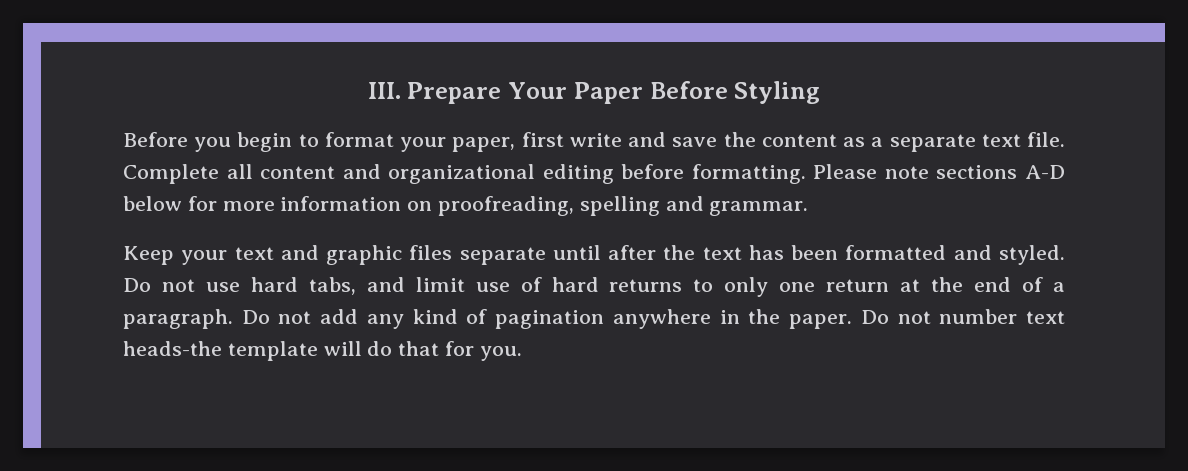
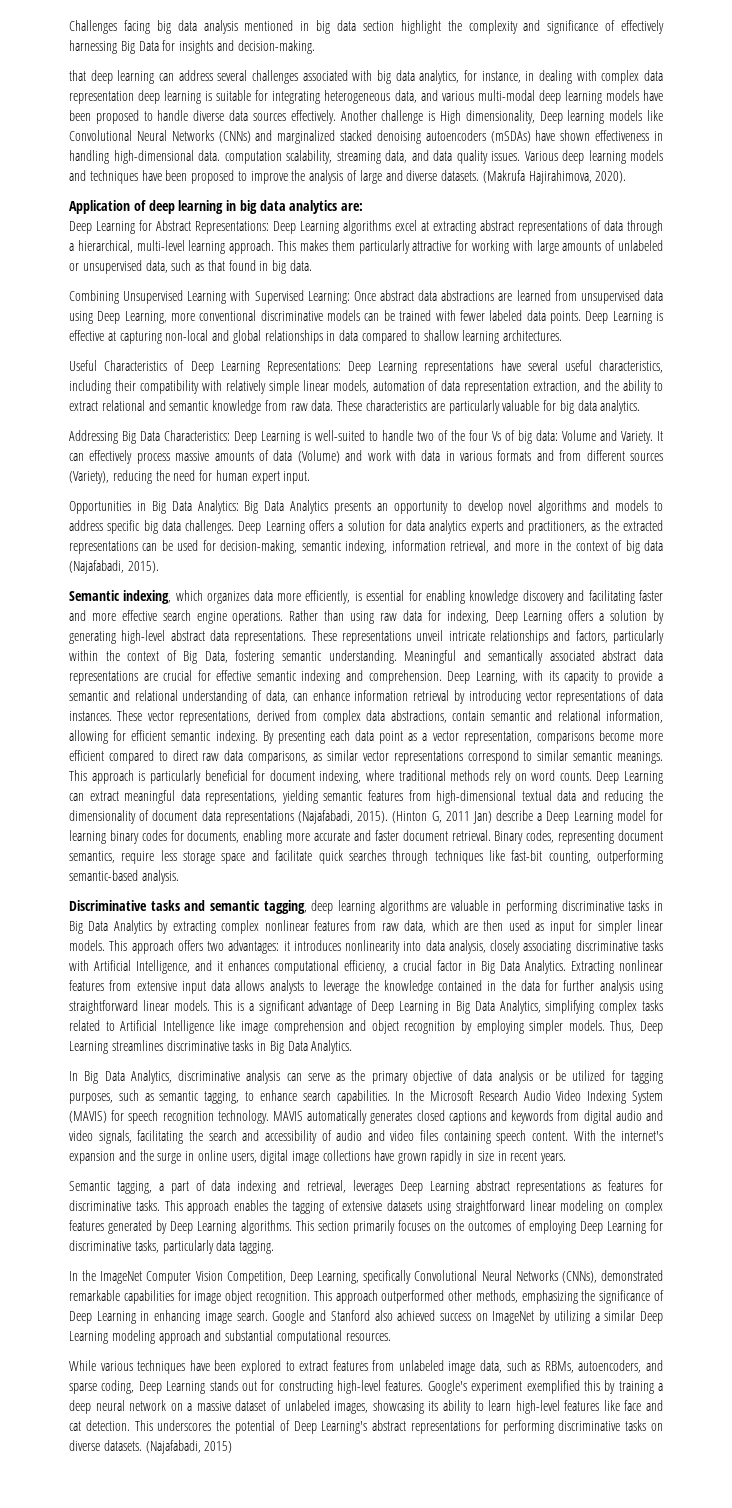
- III. Prepare Your Paper Before Styling
- Before you begin to format your paper, first write and save the content as a separate text file. Complete all content and organizational editing before formatting. Please note sections A-D below for more information on proofreading, spelling and grammar.
- Keep your text and graphic files separate until after the text has been formatted and styled. Do not use hard tabs, and limit use of hard returns to only one return at the end of a paragraph. Do not add any kind of pagination anywhere in the paper. Do not number text heads-the template will do that for you.
+ Challenges facing big data analysis mentioned in big data section highlight the complexity and significance of effectively harnessing Big Data for insights and decision-making.
+ that deep learning can address several challenges associated with big data analytics, for instance, in dealing with complex data representation deep learning is suitable for integrating heterogeneous data, and various multi-modal deep learning models have been proposed to handle diverse data sources effectively. Another challenge is High dimensionality, Deep learning models like Convolutional Neural Networks (CNNs) and marginalized stacked denoising autoencoders (mSDAs) have shown effectiveness in handling high-dimensional data. computation scalability, streaming data, and data quality issues. Various deep learning models and techniques have been proposed to improve the analysis of large and diverse datasets. (Makrufa Hajirahimova, 2020).
+ Application of deep learning in big data analytics are:
+ Deep Learning for Abstract Representations: Deep Learning algorithms excel at extracting abstract representations of data through a hierarchical, multi-level learning approach. This makes them particularly attractive for working with large amounts of unlabeled or unsupervised data, such as that found in big data.
+ Combining Unsupervised Learning with Supervised Learning: Once abstract data abstractions are learned from unsupervised data using Deep Learning, more conventional discriminative models can be trained with fewer labeled data points. Deep Learning is effective at capturing non-local and global relationships in data compared to shallow learning architectures.
+ Useful Characteristics of Deep Learning Representations: Deep Learning representations have several useful characteristics, including their compatibility with relatively simple linear models, automation of data representation extraction, and the ability to extract relational and semantic knowledge from raw data. These characteristics are particularly valuable for big data analytics.
+ Addressing Big Data Characteristics: Deep Learning is well-suited to handle two of the four Vs of big data: Volume and Variety. It can effectively process massive amounts of data (Volume) and work with data in various formats and from different sources (Variety), reducing the need for human expert input.
+ Opportunities in Big Data Analytics: Big Data Analytics presents an opportunity to develop novel algorithms and models to address specific big data challenges. Deep Learning offers a solution for data analytics experts and practitioners, as the extracted representations can be used for decision-making, semantic indexing, information retrieval, and more in the context of big data (Najafabadi, 2015).
+ Semantic indexing, which organizes data more efficiently, is essential for enabling knowledge discovery and facilitating faster and more effective search engine operations. Rather than using raw data for indexing, Deep Learning offers a solution by generating high-level abstract data representations. These representations unveil intricate relationships and factors, particularly within the context of Big Data, fostering semantic understanding. Meaningful and semantically associated abstract data representations are crucial for effective semantic indexing and comprehension. Deep Learning, with its capacity to provide a semantic and relational understanding of data, can enhance information retrieval by introducing vector representations of data instances. These vector representations, derived from complex data abstractions, contain semantic and relational information, allowing for efficient semantic indexing. By presenting each data point as a vector representation, comparisons become more efficient compared to direct raw data comparisons, as similar vector representations correspond to similar semantic meanings. This approach is particularly beneficial for document indexing, where traditional methods rely on word counts. Deep Learning can extract meaningful data representations, yielding semantic features from high-dimensional textual data and reducing the dimensionality of document data representations (Najafabadi, 2015). (Hinton G, 2011 Jan) describe a Deep Learning model for learning binary codes for documents, enabling more accurate and faster document retrieval. Binary codes, representing document semantics, require less storage space and facilitate quick searches through techniques like fast-bit counting, outperforming semantic-based analysis.
+ Discriminative tasks and semantic tagging, deep learning algorithms are valuable in performing discriminative tasks in Big Data Analytics by extracting complex nonlinear features from raw data, which are then used as input for simpler linear models. This approach offers two advantages: it introduces nonlinearity into data analysis, closely associating discriminative tasks with Artificial Intelligence, and it enhances computational efficiency, a crucial factor in Big Data Analytics. Extracting nonlinear features from extensive input data allows analysts to leverage the knowledge contained in the data for further analysis using straightforward linear models. This is a significant advantage of Deep Learning in Big Data Analytics, simplifying complex tasks related to Artificial Intelligence like image comprehension and object recognition by employing simpler models. Thus, Deep Learning streamlines discriminative tasks in Big Data Analytics.
+ In Big Data Analytics, discriminative analysis can serve as the primary objective of data analysis or be utilized for tagging purposes, such as semantic tagging, to enhance search capabilities. In the Microsoft Research Audio Video Indexing System (MAVIS) for speech recognition technology. MAVIS automatically generates closed captions and keywords from digital audio and video signals, facilitating the search and accessibility of audio and video files containing speech content. With the internet's expansion and the surge in online users, digital image collections have grown rapidly in size in recent years.
+ Semantic tagging, a part of data indexing and retrieval, leverages Deep Learning abstract representations as features for discriminative tasks. This approach enables the tagging of extensive datasets using straightforward linear modeling on complex features generated by Deep Learning algorithms. This section primarily focuses on the outcomes of employing Deep Learning for discriminative tasks, particularly data tagging.
+ In the ImageNet Computer Vision Competition, Deep Learning, specifically Convolutional Neural Networks (CNNs), demonstrated remarkable capabilities for image object recognition. This approach outperformed other methods, emphasizing the significance of Deep Learning in enhancing image search. Google and Stanford also achieved success on ImageNet by utilizing a similar Deep Learning modeling approach and substantial computational resources.
+ While various techniques have been explored to extract features from unlabeled image data, such as RBMs, autoencoders, and sparse coding, Deep Learning stands out for constructing high-level features. Google's experiment exemplified this by training a deep neural network on a massive dataset of unlabeled images, showcasing its ability to learn high-level features like face and cat detection. This underscores the potential of Deep Learning's abstract representations for performing discriminative tasks on diverse datasets. (Najafabadi, 2015)

